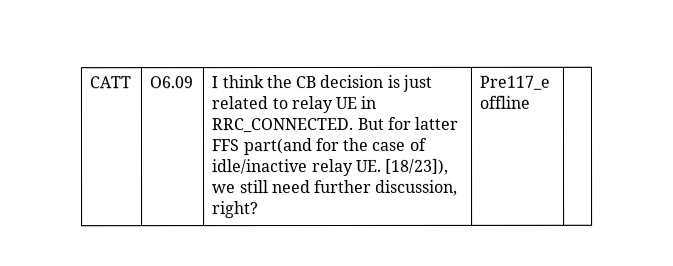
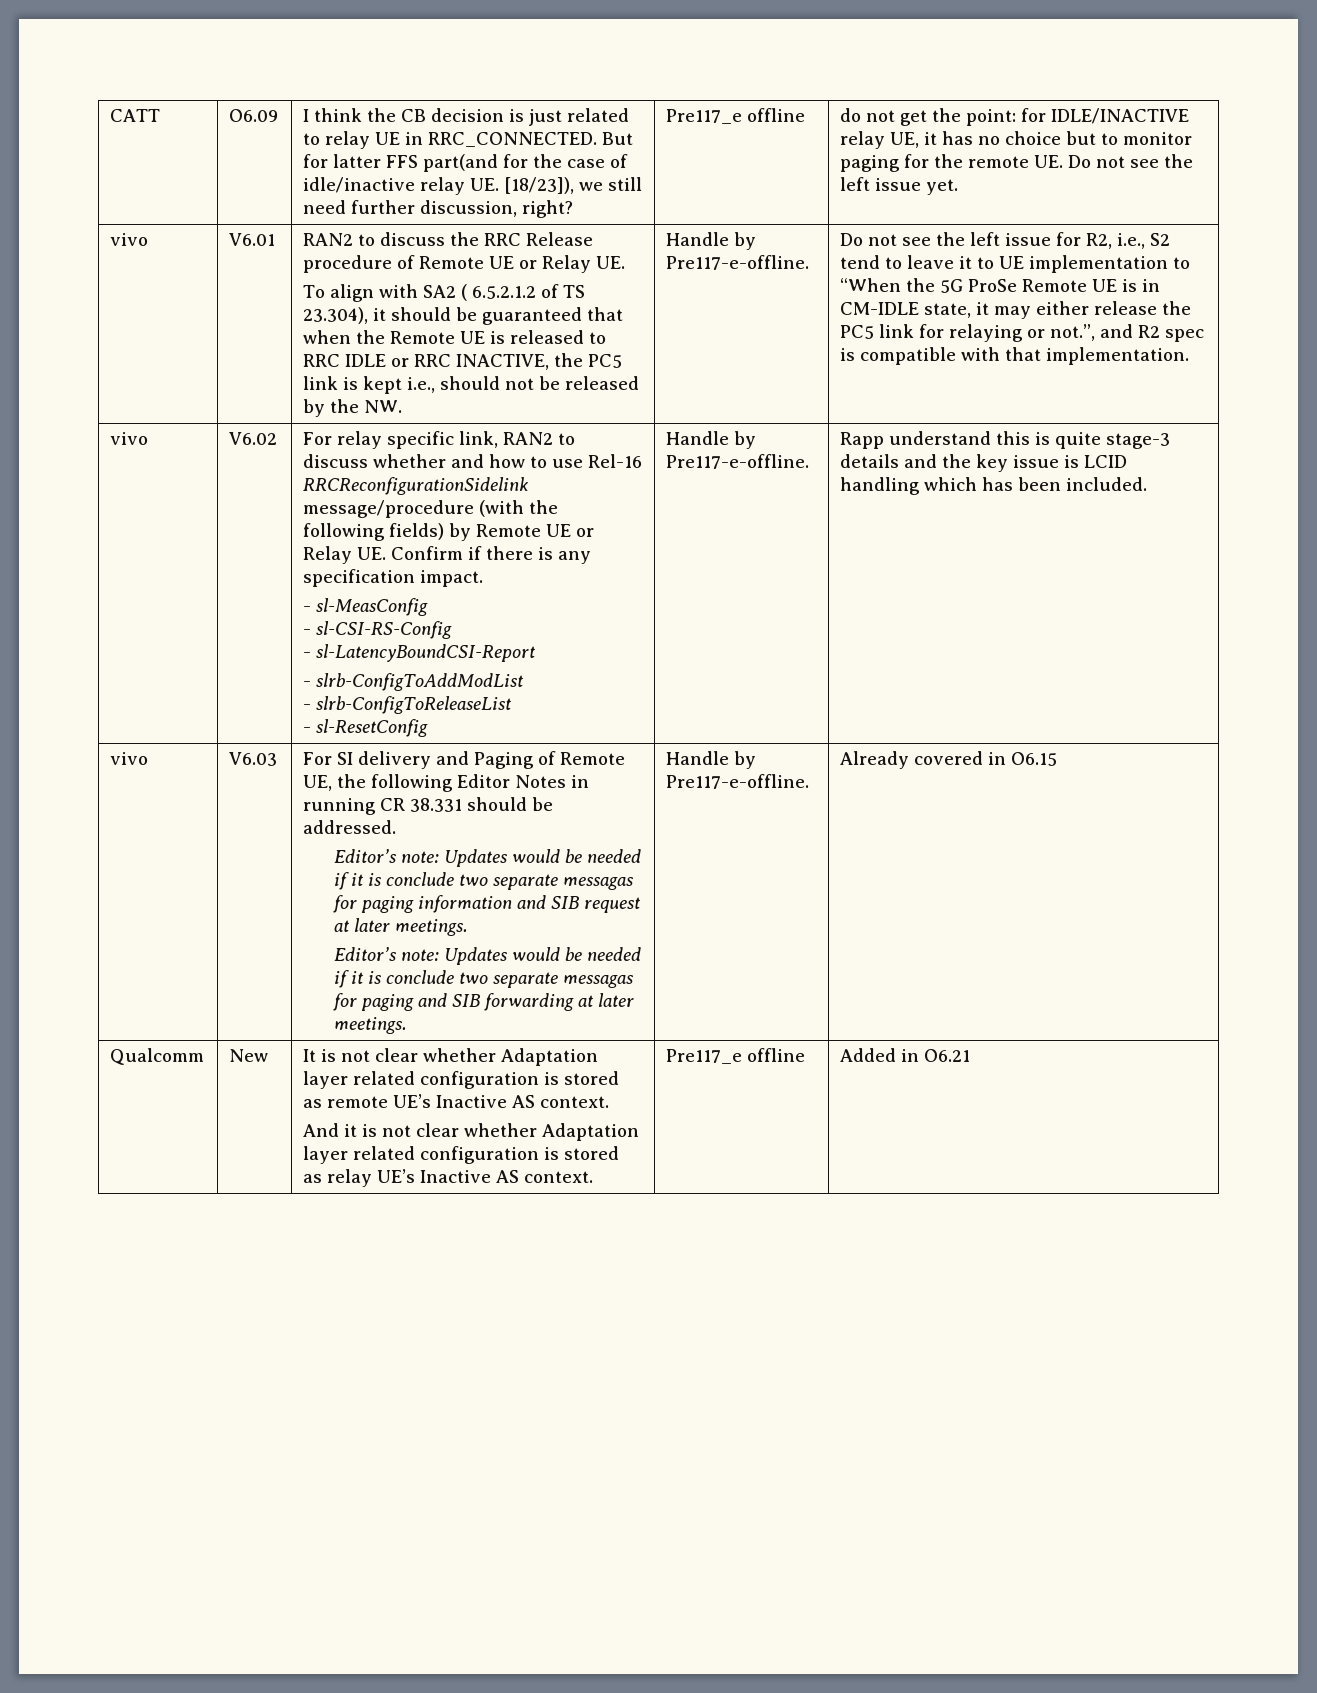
+ do not get the point: for IDLE/INACTIVE relay UE, it has no choice but to monitor paging for the remote UE. Do not see the left issue yet.
+ vivo | V6.01 | RAN2 to discuss the RRC Release procedure of Remote UE or Relay UE.
+ To align with SA2 ( 6.5.2.1.2 of TS 23.304), it should be guaranteed that when the Remote UE is released to RRC IDLE or RRC INACTIVE, the PC5 link is kept i.e., should not be released by the NW. | Handle by Pre117-e-offline. | Do not see the left issue for R2, i.e., S2 tend to leave it to UE implementation to “When the 5G ProSe Remote UE is in CM-IDLE state, it may either release the PC5 link for relaying or not.”, and R2 spec is compatible with that implementation.
+ vivo | V6.02 | For relay specific link, RAN2 to discuss whether and how to use Rel-16 RRCReconfigurationSidelink message/procedure (with the following fields) by Remote UE or Relay UE. Confirm if there is any specification impact.
+ - sl-MeasConfig
+ - sl-CSI-RS-Config
+ - sl-LatencyBoundCSI-Report
+ - slrb-ConfigToAddModList
+ - slrb-ConfigToReleaseList
+ - sl-ResetConfig | Handle by Pre117-e-offline. | Rapp understand this is quite stage-3 details and the key issue is LCID handling which has been included.
+ vivo | V6.03 | For SI delivery and Paging of Remote UE, the following Editor Notes in running CR 38.331 should be addressed.
+ Editor’s note: Updates would be needed if it is conclude two separate messagas for paging information and SIB request at later meetings.
+ Editor’s note: Updates would be needed if it is conclude two separate messagas for paging and SIB forwarding at later meetings. | Handle by Pre117-e-offline. | Already covered in O6.15
+ Qualcomm | New | It is not clear whether Adaptation layer related configuration is stored as remote UE’s Inactive AS context.
+ And it is not clear whether Adaptation layer related configuration is stored as relay UE’s Inactive AS context. | Pre117_e offline | Added in O6.21

